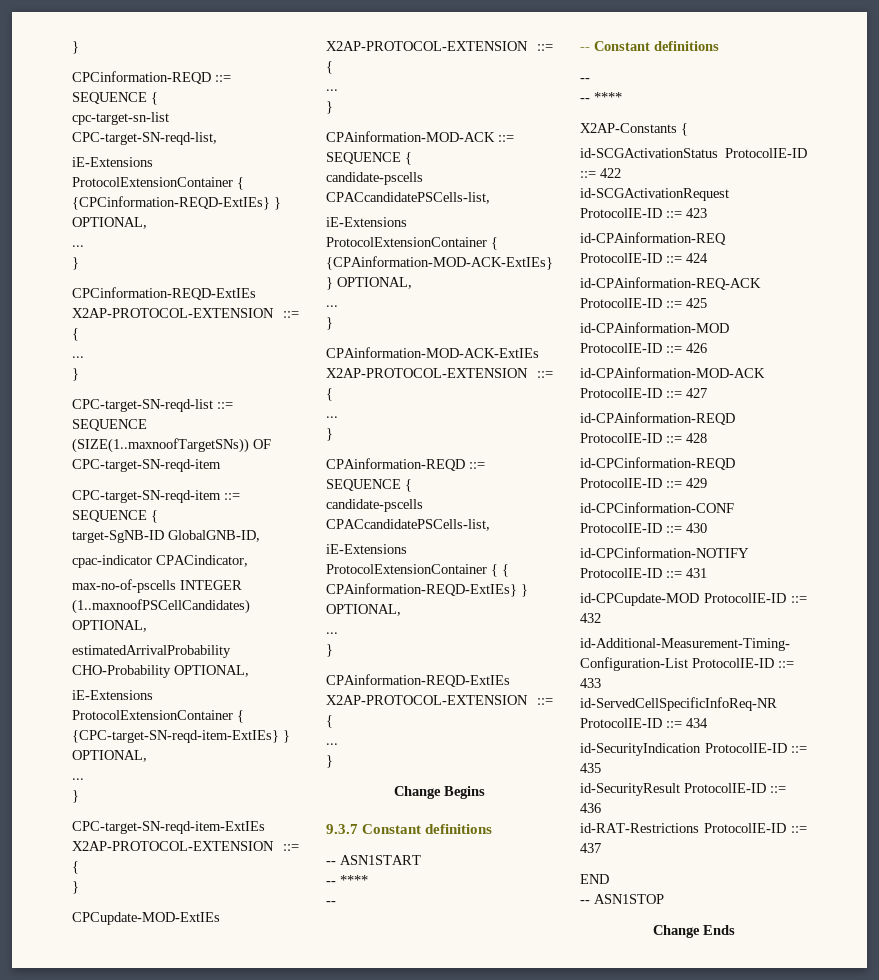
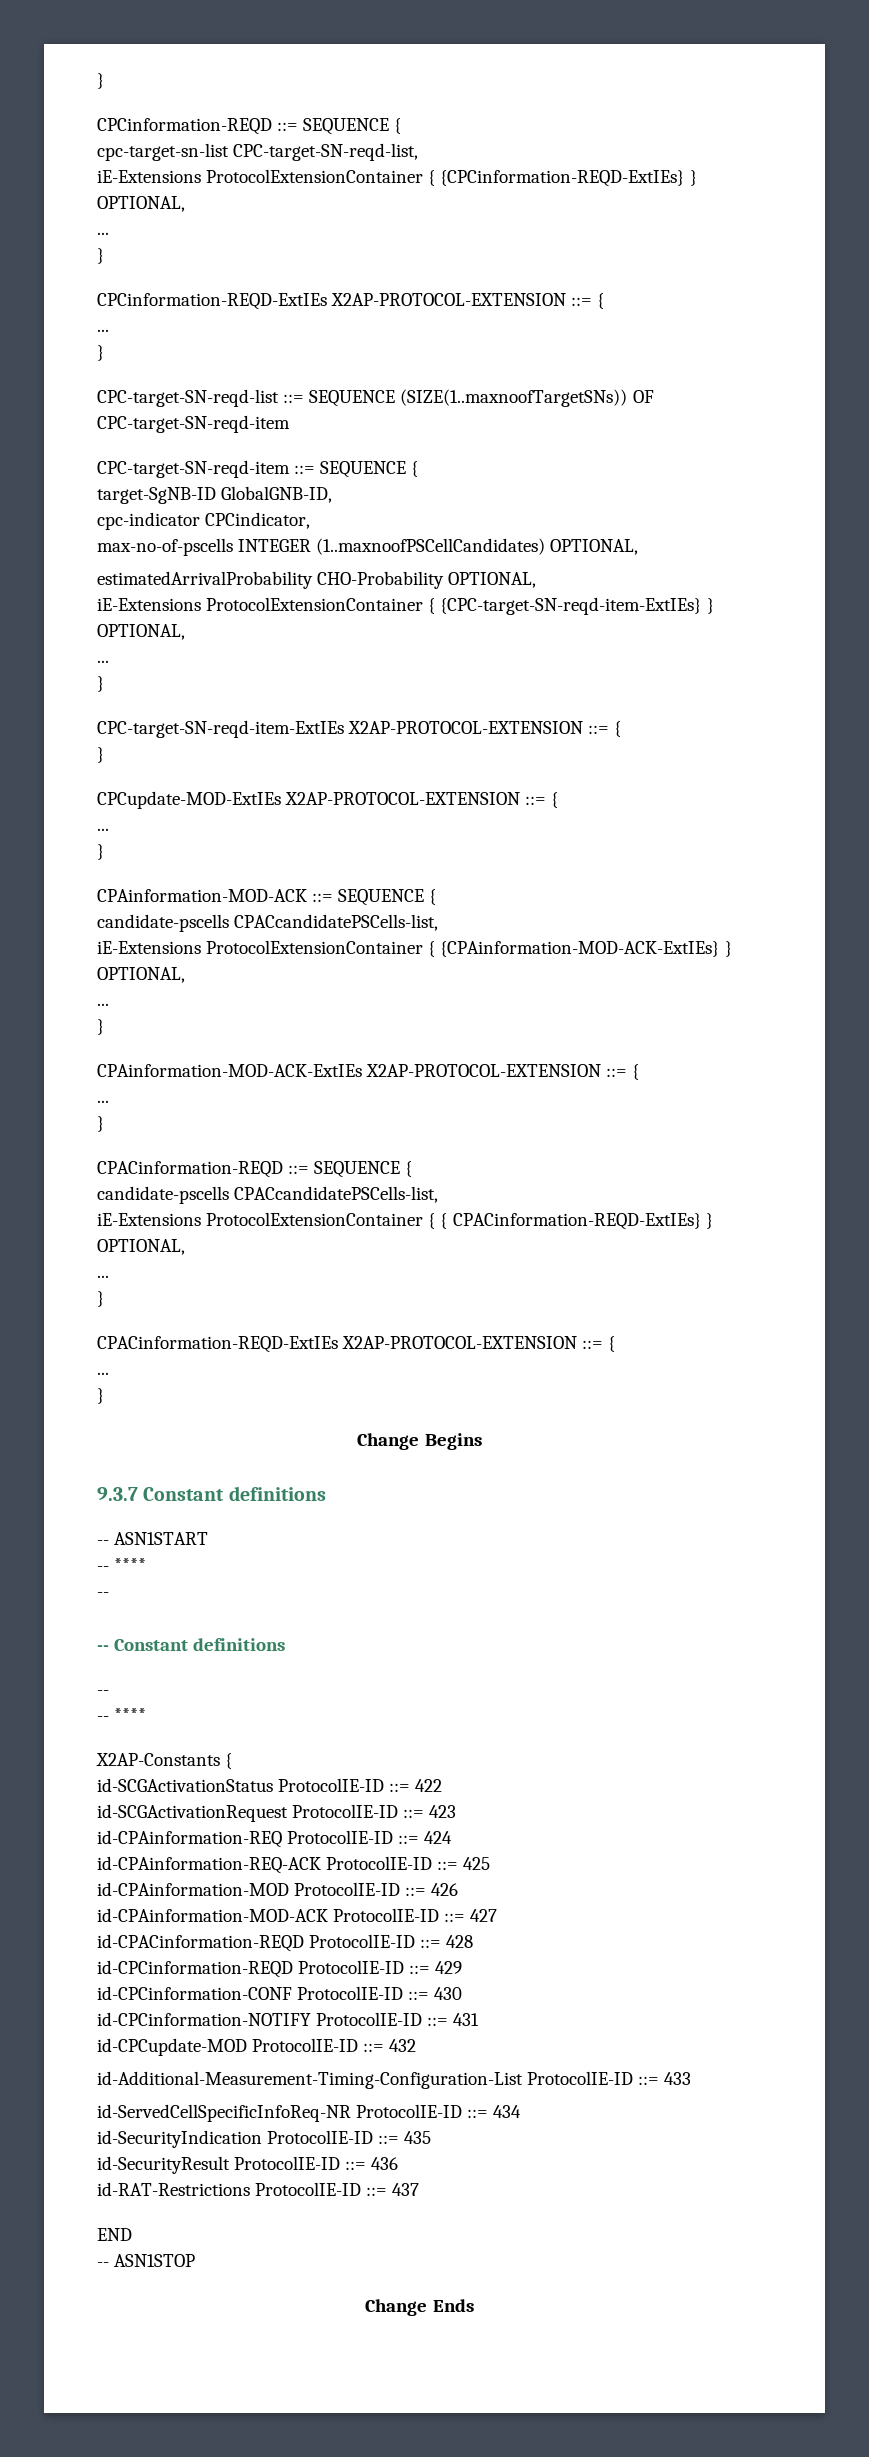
- cpac-indicator CPACindicator,
+ cpc-indicator CPCindicator,
- CPAinformation-REQD ::= SEQUENCE {
+ CPACinformation-REQD ::= SEQUENCE {
- iE-Extensions ProtocolExtensionContainer { { CPAinformation-REQD-ExtIEs} } OPTIONAL,
+ iE-Extensions ProtocolExtensionContainer { { CPACinformation-REQD-ExtIEs} } OPTIONAL,
  ...
  }
- CPAinformation-REQD-ExtIEs X2AP-PROTOCOL-EXTENSION ::= {
+ CPACinformation-REQD-ExtIEs X2AP-PROTOCOL-EXTENSION ::= {
- id-CPAinformation-REQD ProtocolIE-ID ::= 428
+ id-CPACinformation-REQD ProtocolIE-ID ::= 428

